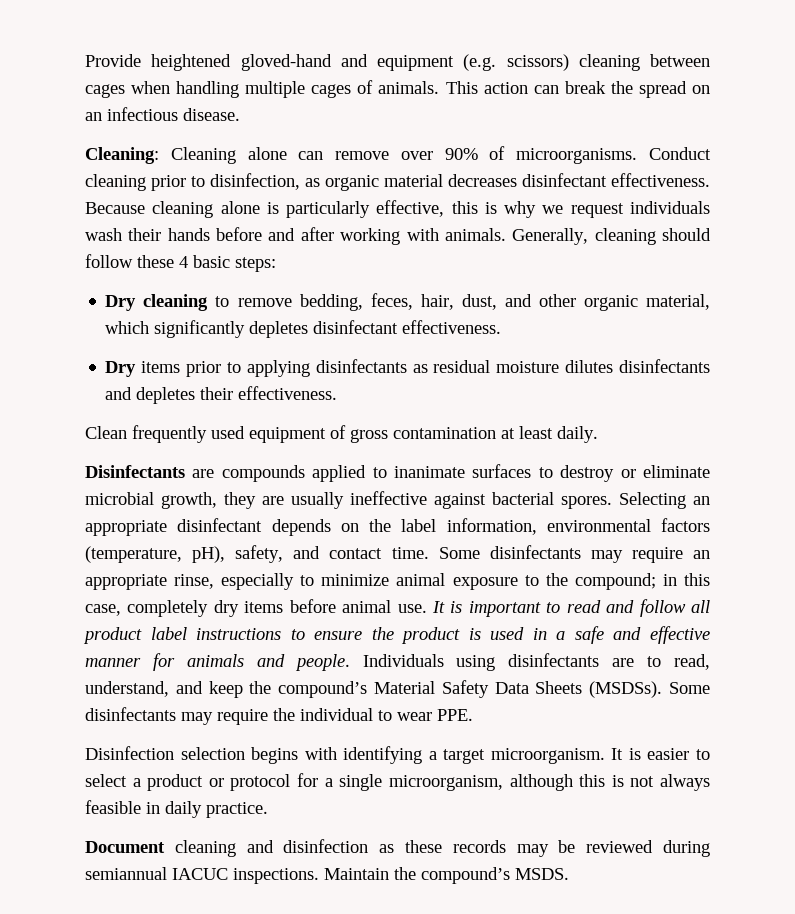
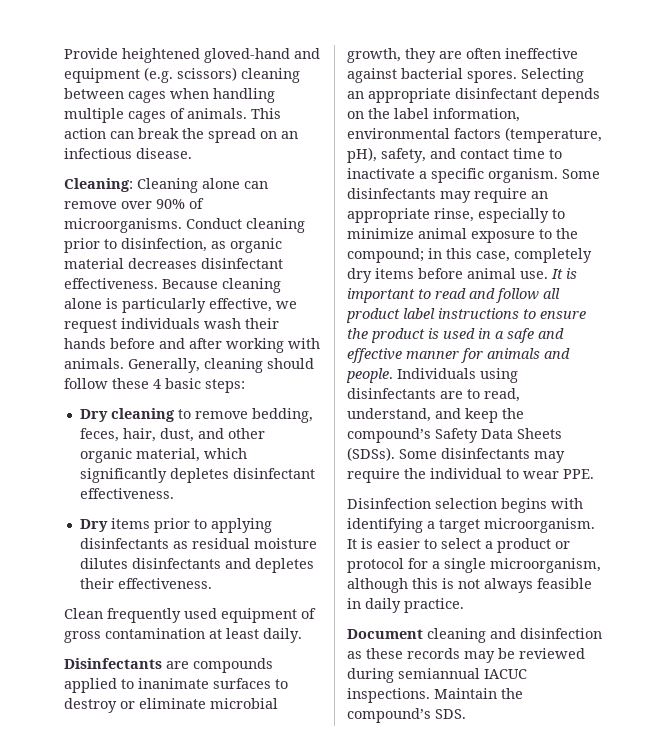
- Because cleaning alone is particularly effective, this is why we request individuals wash their hands before and after working with animals.
+ Because cleaning alone is particularly effective, we request individuals wash their hands before and after working with animals.
- Disinfectants are compounds applied to inanimate surfaces to destroy or eliminate microbial growth, they are usually ineffective against bacterial spores.
+ Disinfectants are compounds applied to inanimate surfaces to destroy or eliminate microbial growth, they are often ineffective against bacterial spores.
- Selecting an appropriate disinfectant depends on the label information, environmental factors (temperature, pH), safety, and contact time.
+ Selecting an appropriate disinfectant depends on the label information, environmental factors (temperature, pH), safety, and contact time to inactivate a specific organism.
- Individuals using disinfectants are to read, understand, and keep the compound’s Material Safety Data Sheets (MSDSs).
+ Individuals using disinfectants are to read, understand, and keep the compound’s Safety Data Sheets (SDSs).
- Maintain the compound’s MSDS.
+ Maintain the compound’s SDS.

